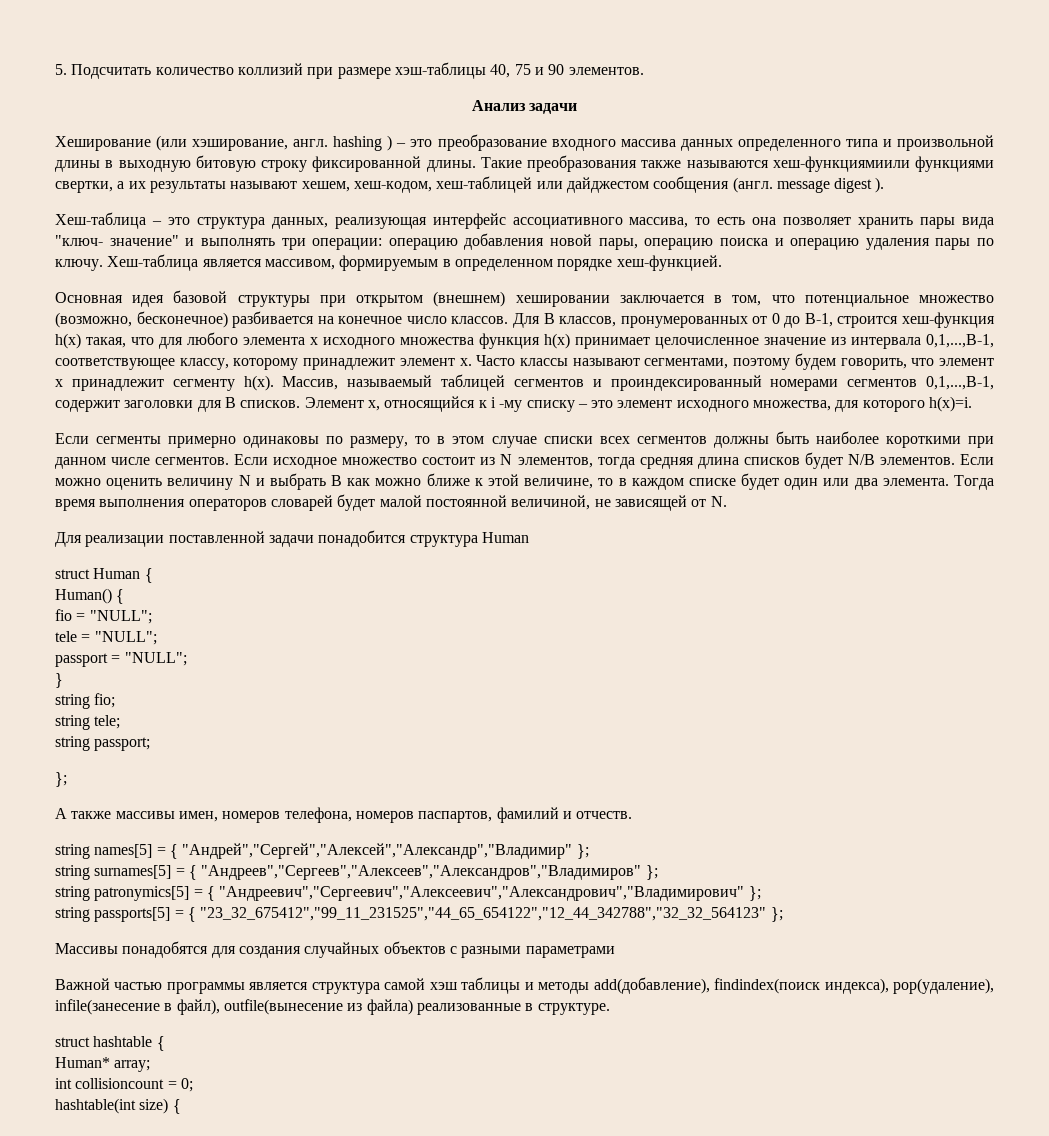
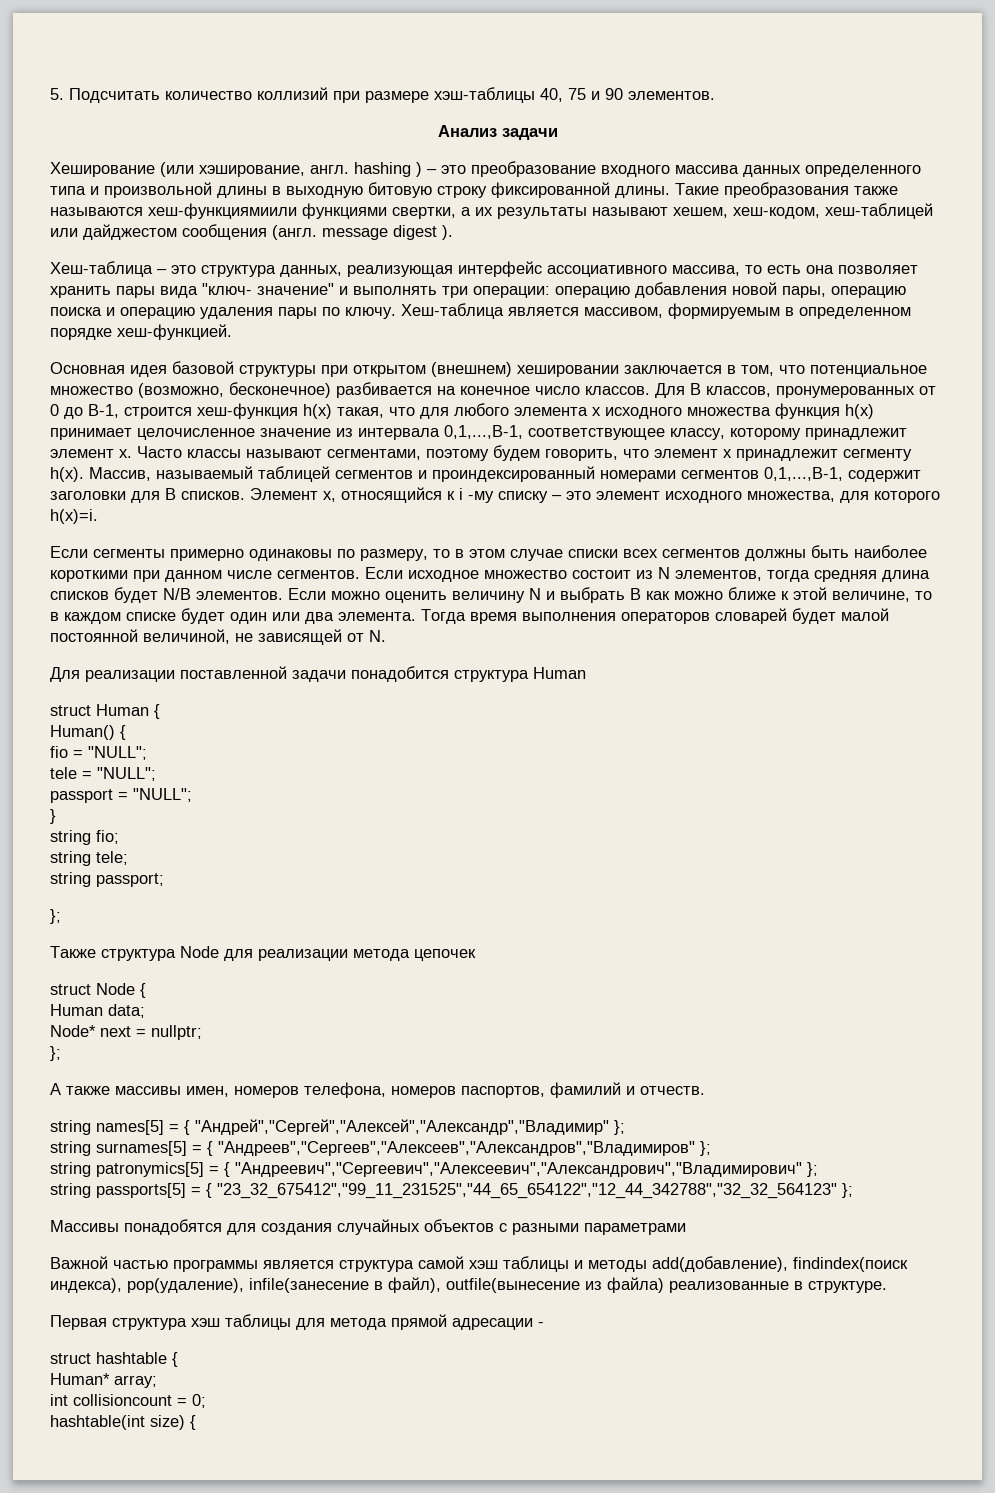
+ Также структура Node для реализации метода цепочек
+ struct Node {
+ Human data;
+ Node* next = nullptr;
+ };
- А также массивы имен, номеров телефона, номеров паспартов, фамилий и отчеств.
+ А также массивы имен, номеров телефона, номеров паспортов, фамилий и отчеств.
+ Первая структура хэш таблицы для метода прямой адресации -

